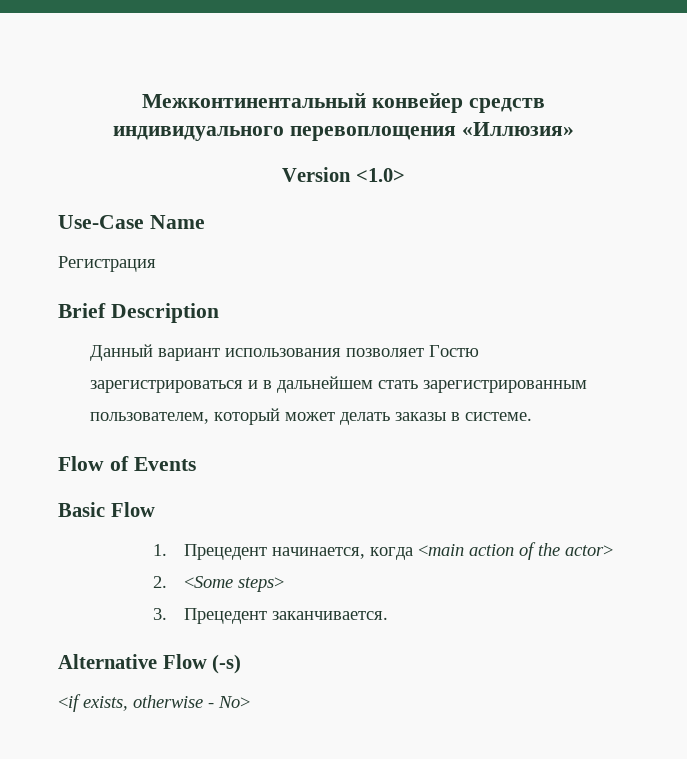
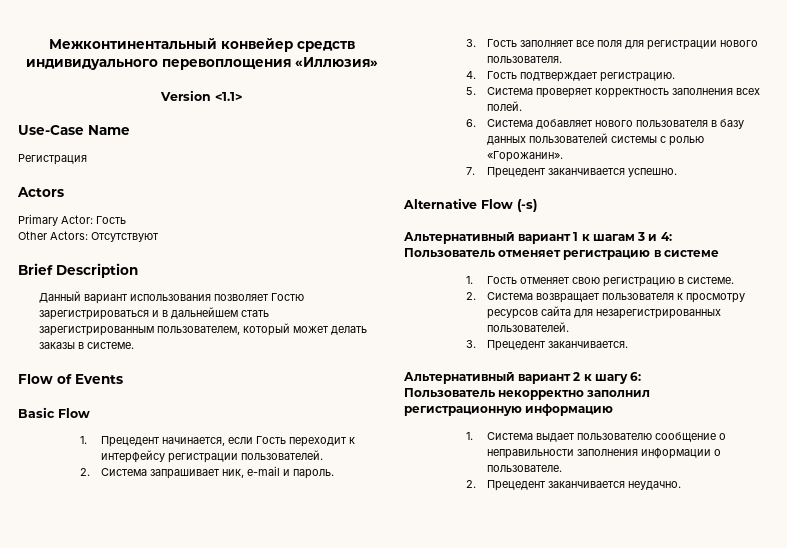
- Version <1.0>
+ Version <1.1>
+ Actors
+ Primary Actor: Гость
+ Other Actors: Отсутствуют
- 1. Прецедент начинается, когда <main action of the actor>
- 2. <Some steps>
+ 1. Прецедент начинается, если Гость переходит к интерфейсу регистрации пользователей.
+ 2. Система запрашивает ник, e-mail и пароль.
+ 3. Гость заполняет все поля для регистрации нового пользователя.
+ 4. Гость подтверждает регистрацию.
+ 5. Система проверяет корректность заполнения всех полей.
+ 6. Система добавляет нового пользователя в базу данных пользователей системы с ролью «Горожанин».
+ 7. Прецедент заканчивается успешно.
+ Alternative Flow (-s)
+ Альтернативный вариант 1 к шагам 3 и 4:
+ Пользователь отменяет регистрацию в системе
+ 1. Гость отменяет свою регистрацию в системе.
+ 2. Система возвращает пользователя к просмотру ресурсов сайта для незарегистрированных пользователей.
  3. Прецедент заканчивается.
- Alternative Flow (-s)
- <if exists, otherwise - No>
+ Альтернативный вариант 2 к шагу 6:
+ Пользователь некорректно заполнил регистрационную информацию
+ 1. Система выдает пользователю сообщение о неправильности заполнения информации о пользователе.
+ 2. Прецедент заканчивается неудачно.

